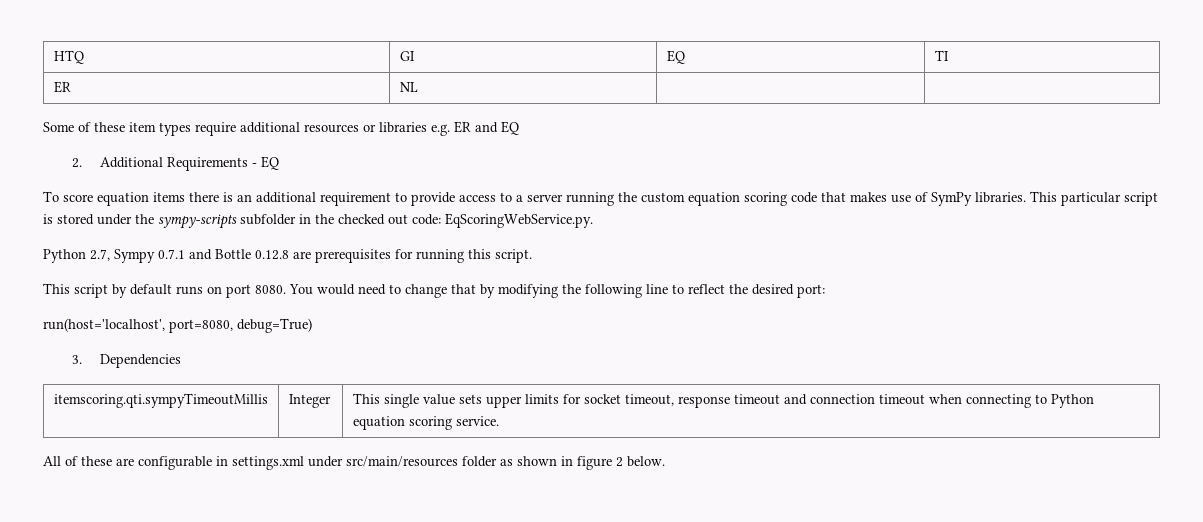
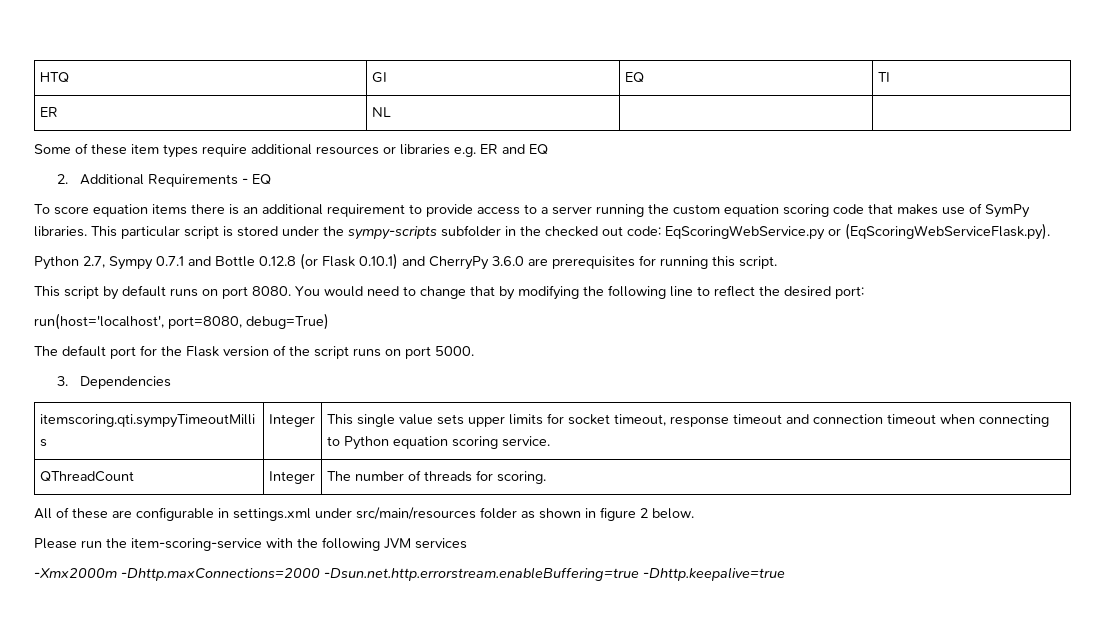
- This particular script is stored under the sympy-scripts subfolder in the checked out code: EqScoringWebService.py.
+ This particular script is stored under the sympy-scripts subfolder in the checked out code: EqScoringWebService.py or (EqScoringWebServiceFlask.py).
- Python 2.7, Sympy 0.7.1 and Bottle 0.12.8 are prerequisites for running this script.
+ Python 2.7, Sympy 0.7.1 and Bottle 0.12.8 (or Flask 0.10.1) and CherryPy 3.6.0 are prerequisites for running this script.
+ The default port for the Flask version of the script runs on port 5000.
+ QThreadCount | Integer | The number of threads for scoring.
+ Please run the item-scoring-service with the following JVM services
+ -Xmx2000m -Dhttp.maxConnections=2000 -Dsun.net.http.errorstream.enableBuffering=true -Dhttp.keepalive=true

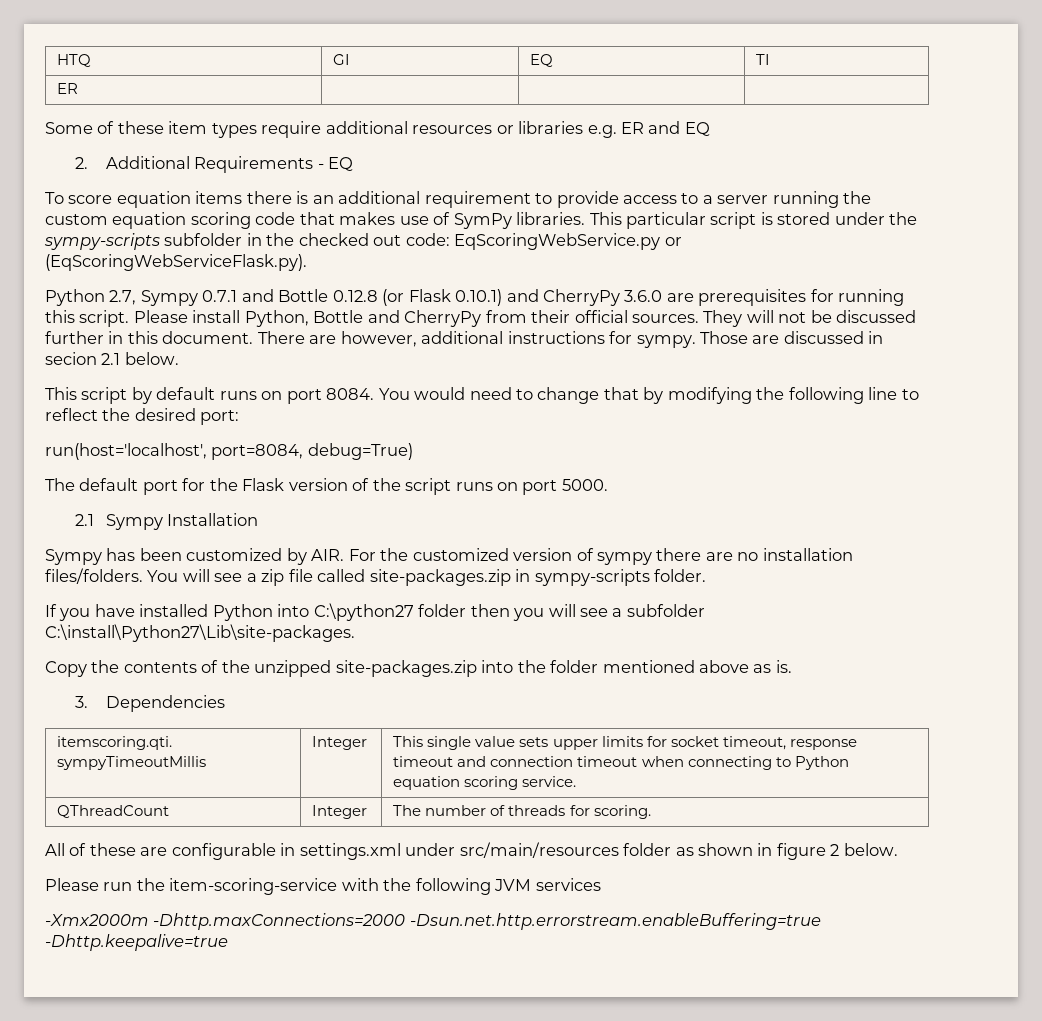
- ER | NL | |
+ ER | | |
+ Please install Python, Bottle and CherryPy from their official sources. They will not be discussed further in this document. There are however, additional instructions for sympy. Those are discussed in secion 2.1 below.
- This script by default runs on port 8080.
+ This script by default runs on port 8084.
- run(host='localhost', port=8080, debug=True)
+ run(host='localhost', port=8084, debug=True)
+ 2.1 Sympy Installation
+ Sympy has been customized by AIR. For the customized version of sympy there are no installation files/folders. You will see a zip file called site-packages.zip in sympy-scripts folder.
+ If you have installed Python into C:\python27 folder then you will see a subfolder C:\install\Python27\Lib\site-packages.
+ Copy the contents of the unzipped site-packages.zip into the folder mentioned above as is.

